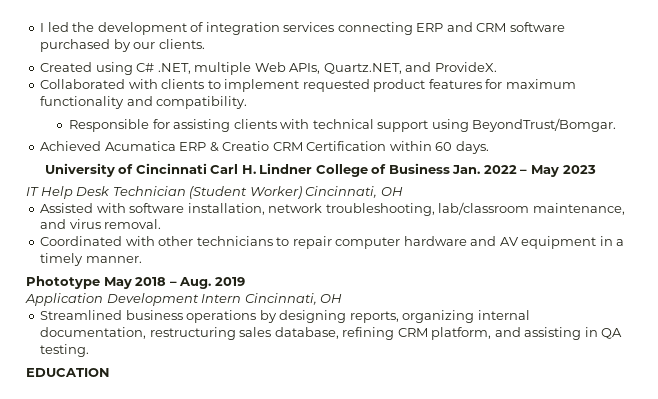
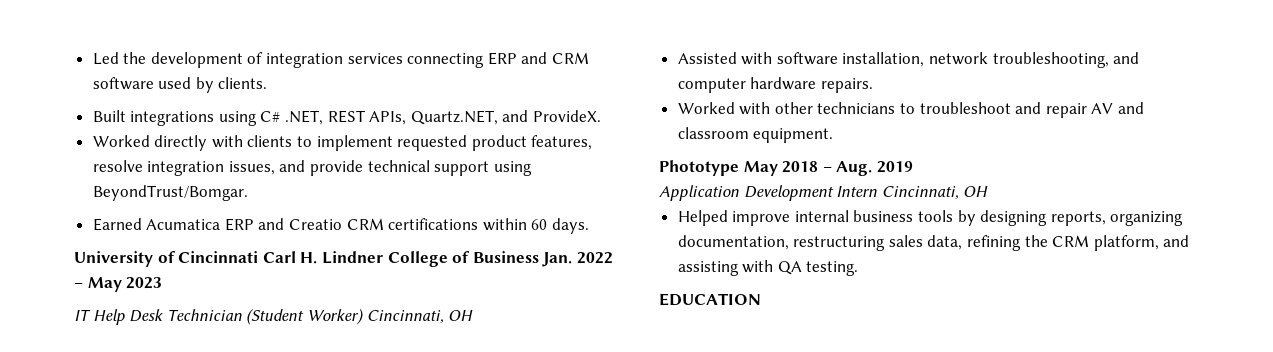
- I led the development of integration services connecting ERP and CRM software purchased by our clients.
+ Led the development of integration services connecting ERP and CRM software used by clients.
- Created using C# .NET, multiple Web APIs, Quartz.NET, and ProvideX.
+ Built integrations using C# .NET, REST APIs, Quartz.NET, and ProvideX.
- Collaborated with clients to implement requested product features for maximum functionality and compatibility.
- Responsible for assisting clients with technical support using BeyondTrust/Bomgar.
+ Worked directly with clients to implement requested product features, resolve integration issues, and provide technical support using BeyondTrust/Bomgar.
- Achieved Acumatica ERP & Creatio CRM Certification within 60 days.
+ Earned Acumatica ERP and Creatio CRM certifications within 60 days.
- Assisted with software installation, network troubleshooting, lab/classroom maintenance, and virus removal.
- Coordinated with other technicians to repair computer hardware and AV equipment in a timely manner.
+ Assisted with software installation, network troubleshooting, and computer hardware repairs.
+ Worked with other technicians to troubleshoot and repair AV and classroom equipment.
- Streamlined business operations by designing reports, organizing internal documentation, restructuring sales database, refining CRM platform, and assisting in QA testing.
+ Helped improve internal business tools by designing reports, organizing documentation, restructuring sales data, refining the CRM platform, and assisting with QA testing.

